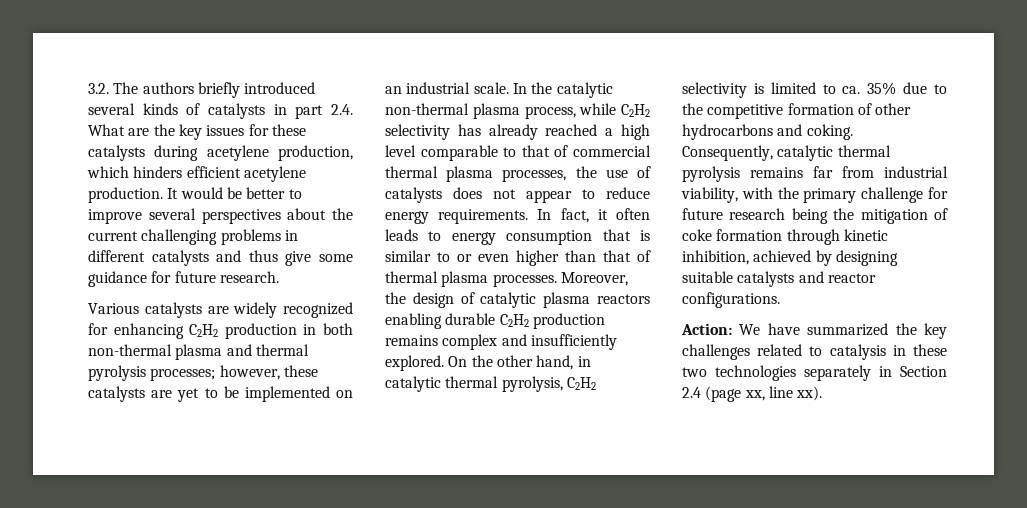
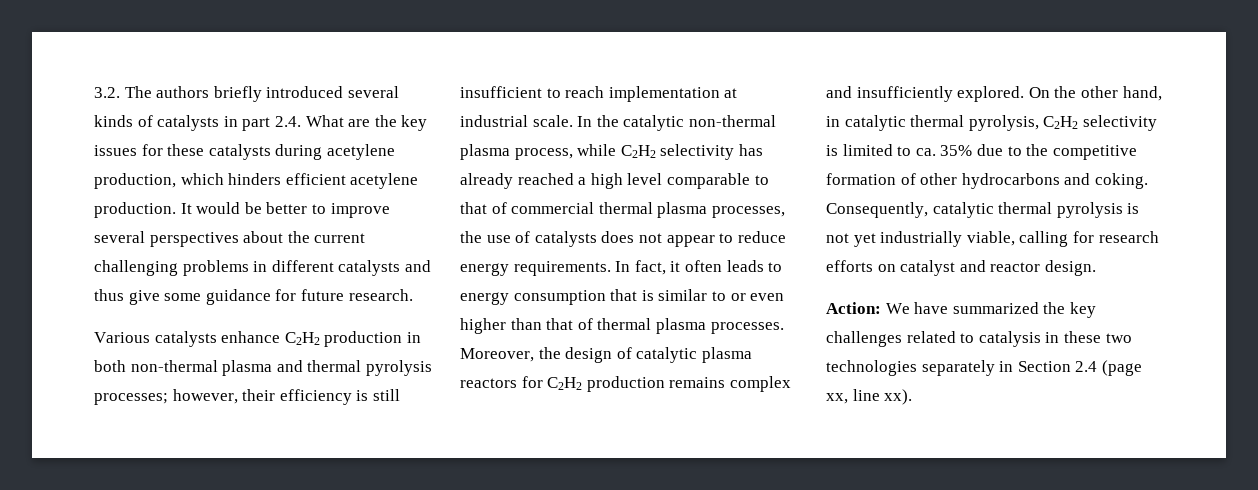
- Various catalysts are widely recognized for enhancing C2H2 production in both non-thermal plasma and thermal pyrolysis processes; however, these catalysts are yet to be implemented on an industrial scale.
+ Various catalysts enhance C2H2 production in both non-thermal plasma and thermal pyrolysis processes; however, their efficiency is still insufficient to reach implementation at industrial scale.
- Moreover, the design of catalytic plasma reactors enabling durable C2H2 production remains complex and insufficiently explored.
+ Moreover, the design of catalytic plasma reactors for C2H2 production remains complex and insufficiently explored.
- Consequently, catalytic thermal pyrolysis remains far from industrial viability, with the primary challenge for future research being the mitigation of coke formation through kinetic inhibition, achieved by designing suitable catalysts and reactor configurations.
+ Consequently, catalytic thermal pyrolysis is not yet industrially viable, calling for research efforts on catalyst and reactor design.

